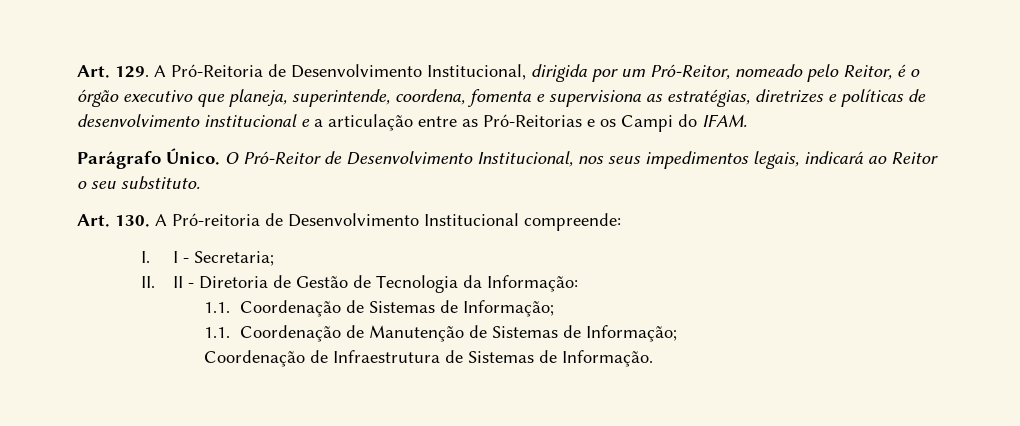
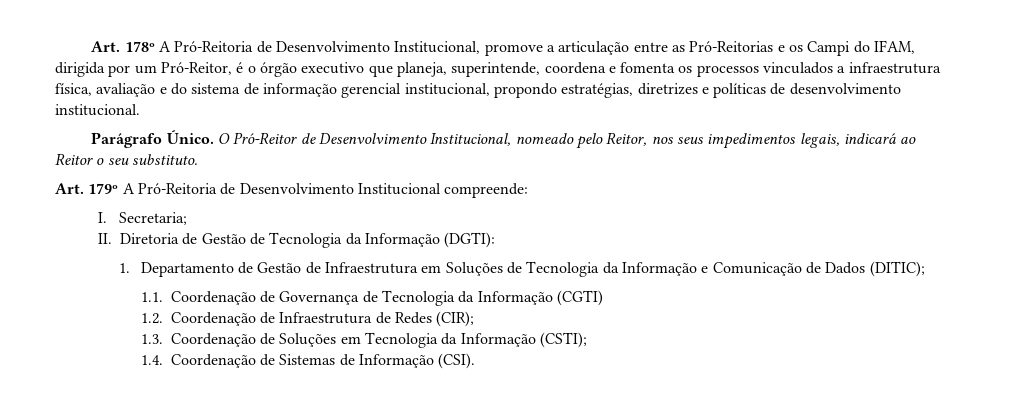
- Art. 129. A Pró-Reitoria de Desenvolvimento Institucional, dirigida por um Pró-Reitor, nomeado pelo Reitor, é o órgão executivo que planeja, superintende, coordena, fomenta e supervisiona as estratégias, diretrizes e políticas de desenvolvimento institucional e a articulação entre as Pró-Reitorias e os Campi do IFAM.
+ Art. 178º A Pró-Reitoria de Desenvolvimento Institucional, promove a articulação entre as Pró-Reitorias e os Campi do IFAM, dirigida por um Pró-Reitor, é o órgão executivo que planeja, superintende, coordena e fomenta os processos vinculados a infraestrutura física, avaliação e do sistema de informação gerencial institucional, propondo estratégias, diretrizes e políticas de desenvolvimento institucional.
- O Pró-Reitor de Desenvolvimento Institucional, nos seus impedimentos legais, indicará ao Reitor o seu substituto.
+ O Pró-Reitor de Desenvolvimento Institucional, nomeado pelo Reitor, nos seus impedimentos legais, indicará ao Reitor o seu substituto.
- Art. 130. A Pró-reitoria de Desenvolvimento Institucional compreende:
+ Art. 179º A Pró-Reitoria de Desenvolvimento Institucional compreende:
- I. I - Secretaria;
+ I. Secretaria;
- II. II - Diretoria de Gestão de Tecnologia da Informação:
- 1.1. Coordenação de Sistemas de Informação;
- 1.1. Coordenação de Manutenção de Sistemas de Informação;
- Coordenação de Infraestrutura de Sistemas de Informação.
+ II. Diretoria de Gestão de Tecnologia da Informação (DGTI):
+ 1. Departamento de Gestão de Infraestrutura em Soluções de Tecnologia da Informação e Comunicação de Dados (DITIC);
+ 1.1. Coordenação de Governança de Tecnologia da Informação (CGTI)
+ 1.2. Coordenação de Infraestrutura de Redes (CIR);
+ 1.3. Coordenação de Soluções em Tecnologia da Informação (CSTI);
+ 1.4. Coordenação de Sistemas de Informação (CSI).

